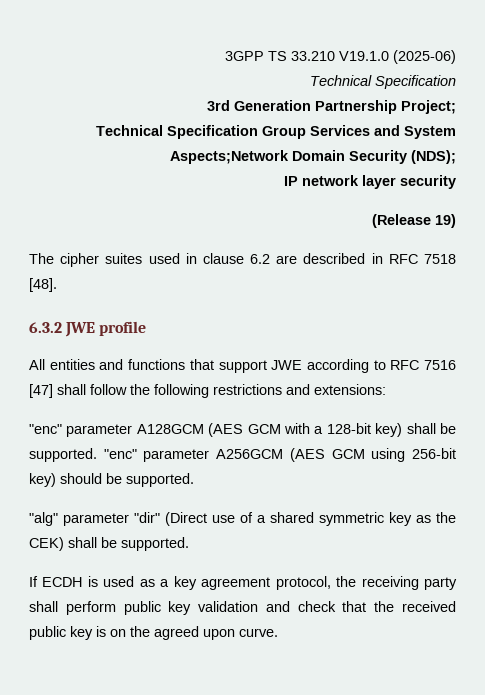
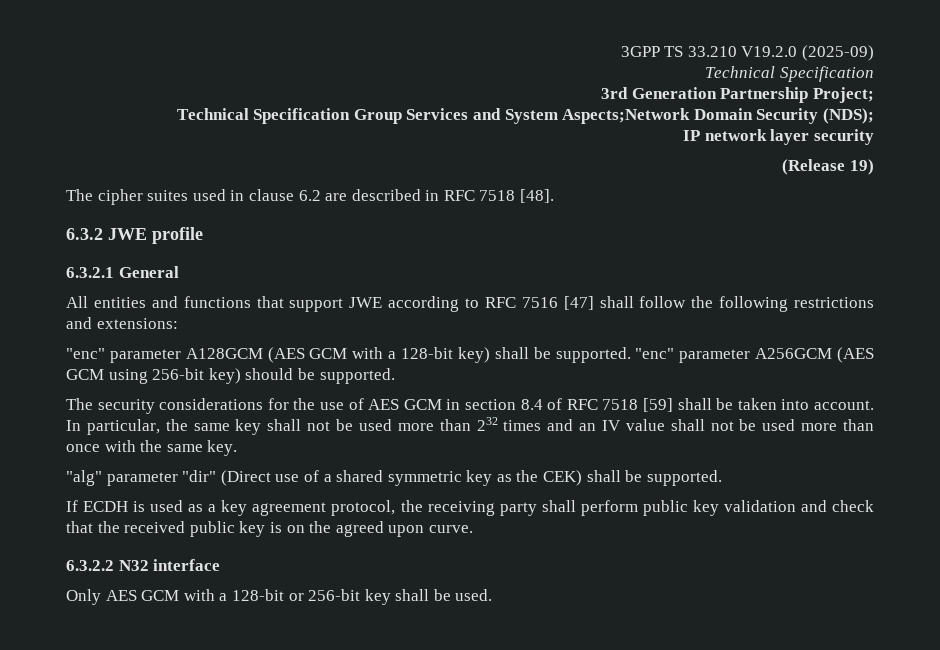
- 3GPP TS 33.210 V19.1.0 (2025-06)
+ 3GPP TS 33.210 V19.2.0 (2025-09)
+ 6.3.2.1 General
+ The security considerations for the use of AES GCM in section 8.4 of RFC 7518 [59] shall be taken into account. In particular, the same key shall not be used more than 232 times and an IV value shall not be used more than once with the same key.
+ 6.3.2.2 N32 interface
+ Only AES GCM with a 128-bit or 256-bit key shall be used.

